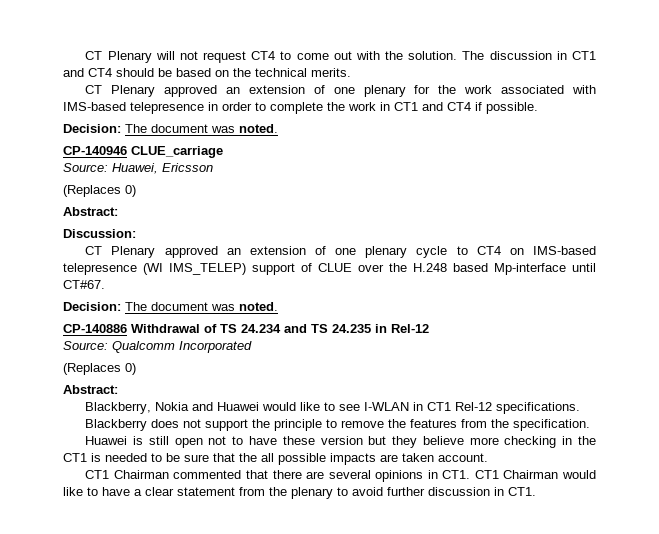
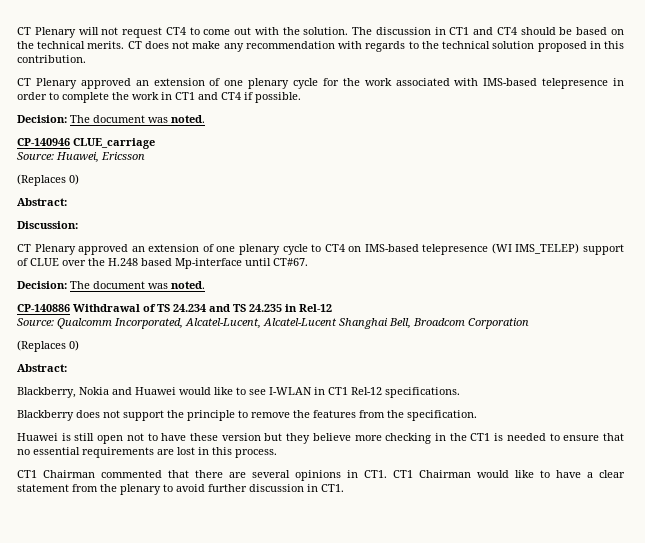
- The discussion in CT1 and CT4 should be based on the technical merits.
- CT Plenary approved an extension of one plenary for the work associated with IMS-based telepresence in order to complete the work in CT1 and CT4 if possible.
+ The discussion in CT1 and CT4 should be based on the technical merits. CT does not make any recommendation with regards to the technical solution proposed in this contribution.
+ CT Plenary approved an extension of one plenary cycle for the work associated with IMS-based telepresence in order to complete the work in CT1 and CT4 if possible.
- Source: Qualcomm Incorporated
+ Source: Qualcomm Incorporated, Alcatel-Lucent, Alcatel-Lucent Shanghai Bell, Broadcom Corporation
- Huawei is still open not to have these version but they believe more checking in the CT1 is needed to be sure that the all possible impacts are taken account.
+ Huawei is still open not to have these version but they believe more checking in the CT1 is needed to ensure that no essential requirements are lost in this process.

